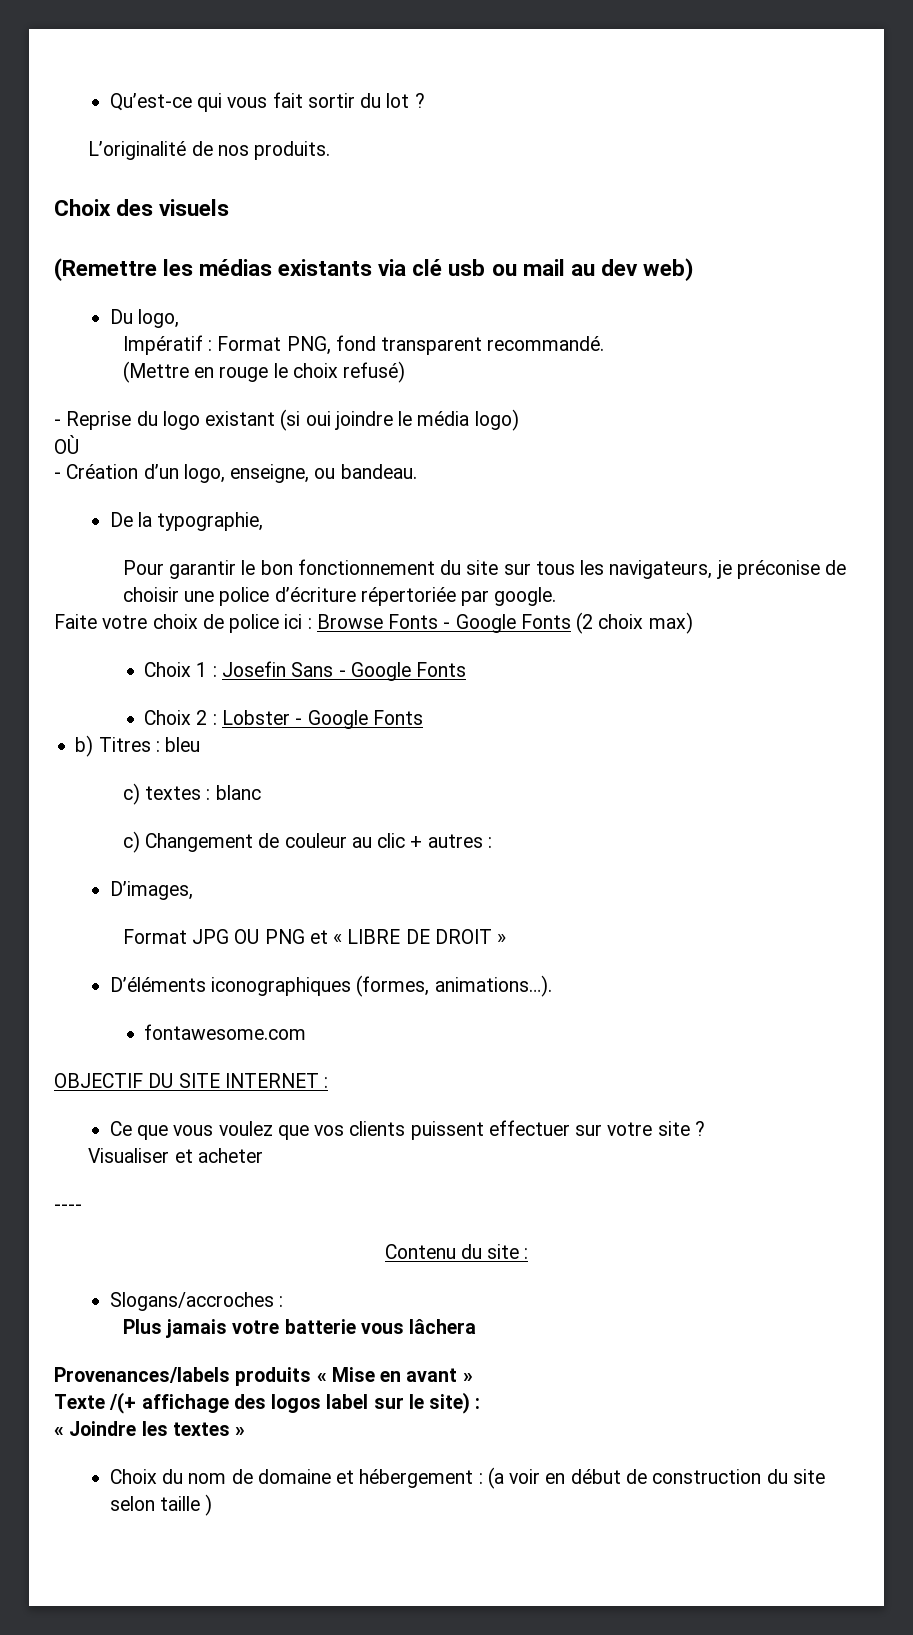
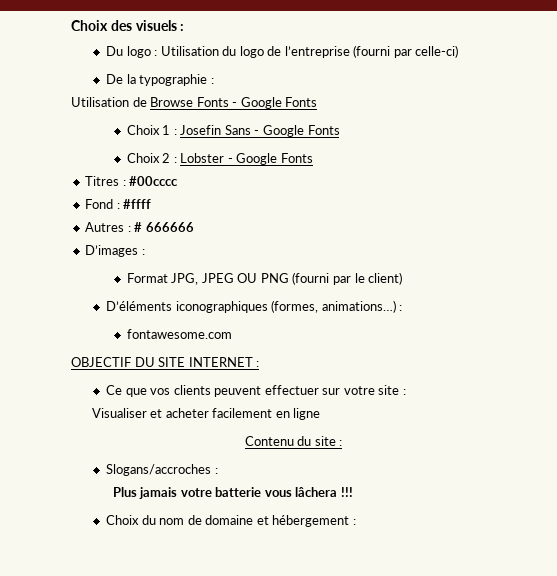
- Qu’est-ce qui vous fait sortir du lot ?
- L’originalité de nos produits.
- Choix des visuels
- (Remettre les médias existants via clé usb ou mail au dev web)
- Du logo,
- Impératif : Format PNG, fond transparent recommandé.
- (Mettre en rouge le choix refusé)
- - Reprise du logo existant (si oui joindre le média logo)
- OÙ
- - Création d’un logo, enseigne, ou bandeau.
- De la typographie,
- Pour garantir le bon fonctionnement du site sur tous les navigateurs, je préconise de choisir une police d’écriture répertoriée par google.
- Faite votre choix de police ici : Browse Fonts - Google Fonts (2 choix max)
+ Choix des visuels :
+ Du logo : Utilisation du logo de l’entreprise (fourni par celle-ci)
+ De la typographie :
+ Utilisation de Browse Fonts - Google Fonts
- b) Titres : bleu
- c) textes : blanc
- c) Changement de couleur au clic + autres :
- D’images,
- Format JPG OU PNG et « LIBRE DE DROIT »
+ Titres : #00cccc
+ Fond : #ffff
+ Autres : # 666666
+ D’images :
+ Format JPG, JPEG OU PNG (fourni par le client)
- D’éléments iconographiques (formes, animations…).
+ D’éléments iconographiques (formes, animations…) :
- Ce que vous voulez que vos clients puissent effectuer sur votre site ?
+ Ce que vos clients peuvent effectuer sur votre site :
- Visualiser et acheter
- ----
+ Visualiser et acheter facilement en ligne
- Plus jamais votre batterie vous lâchera
- Provenances/labels produits « Mise en avant »
- Texte /(+ affichage des logos label sur le site) :
- « Joindre les textes »
+ Plus jamais votre batterie vous lâchera !!!
- Choix du nom de domaine et hébergement : (a voir en début de construction du site selon taille )
+ Choix du nom de domaine et hébergement :

